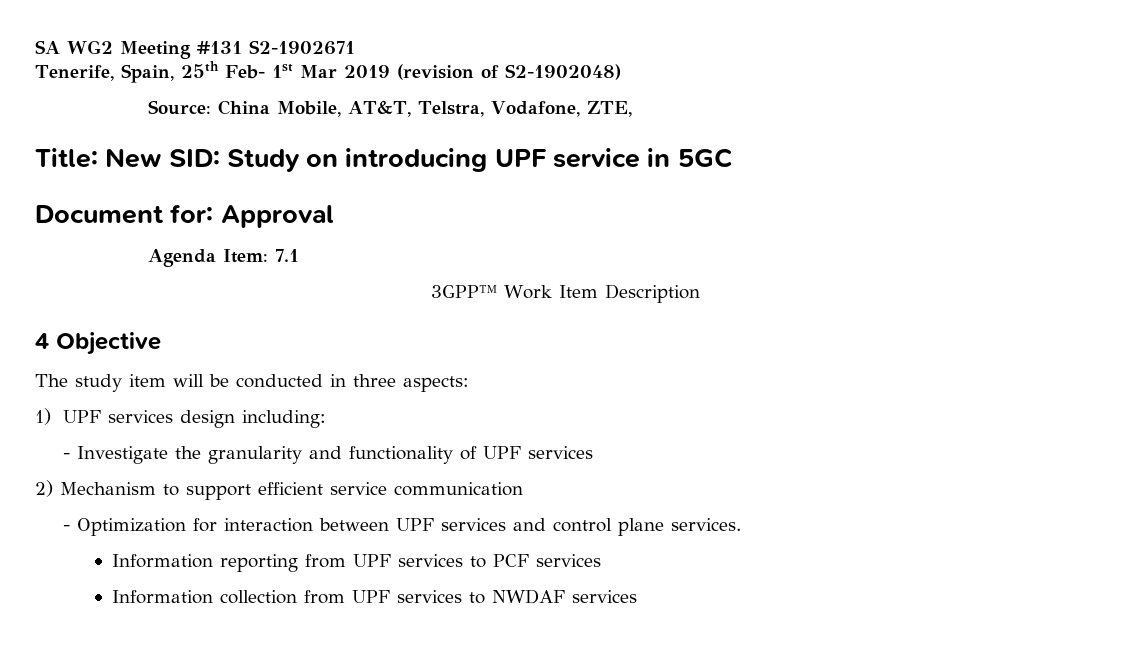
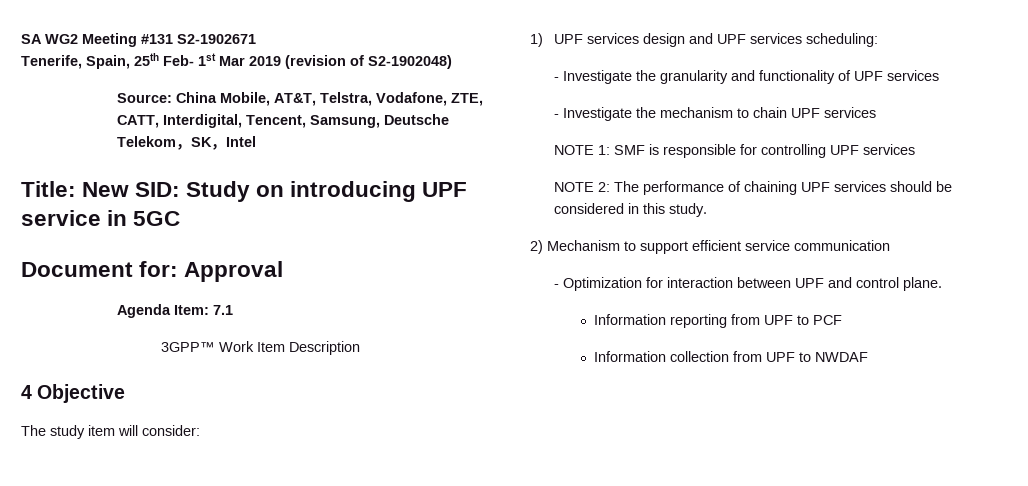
- Source: China Mobile, AT&T, Telstra, Vodafone, ZTE,
+ Source: China Mobile, AT&T, Telstra, Vodafone, ZTE, CATT, Interdigital, Tencent, Samsung, Deutsche Telekom，SK，Intel
- The study item will be conducted in three aspects:
+ The study item will consider:
- 1) UPF services design including:
+ 1) UPF services design and UPF services scheduling:
+ - Investigate the mechanism to chain UPF services
+ NOTE 1: SMF is responsible for controlling UPF services
+ NOTE 2: The performance of chaining UPF services should be considered in this study.
- - Optimization for interaction between UPF services and control plane services.
+ - Optimization for interaction between UPF and control plane.
- Information reporting from UPF services to PCF services
+ Information reporting from UPF to PCF
- Information collection from UPF services to NWDAF services
+ Information collection from UPF to NWDAF

